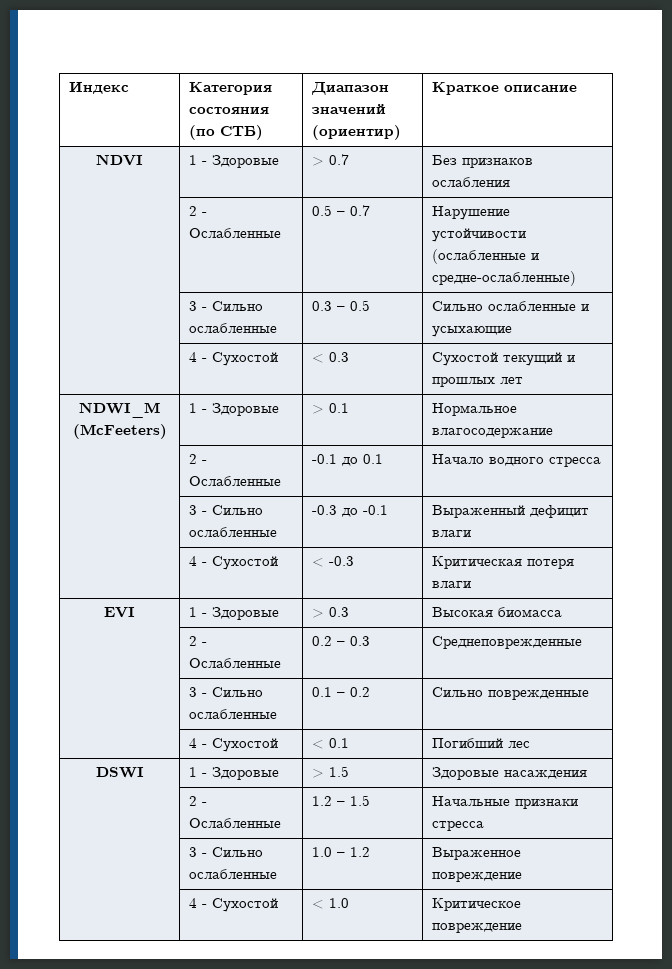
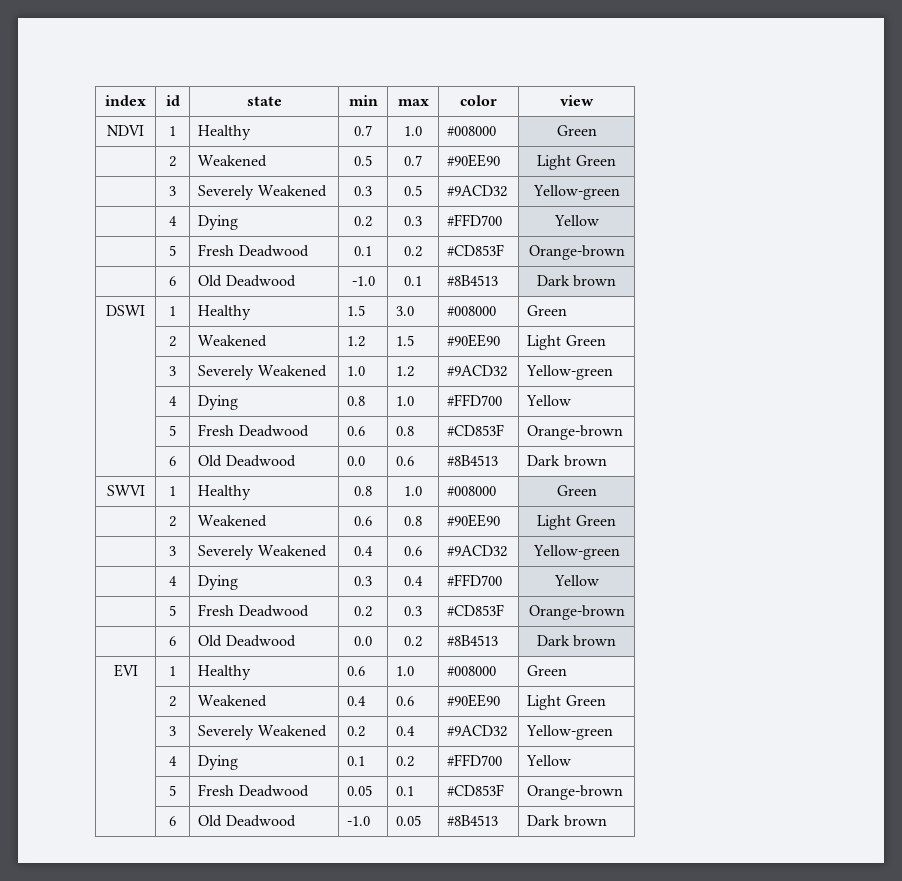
- Индекс | Категория состояния (по СТБ) | Диапазон значений (ориентир) | Краткое описание
- NDVI | 1 - Здоровые | > 0.7 | Без признаков ослабления
- | 2 - Ослабленные | 0.5 – 0.7 | Нарушение устойчивости (ослабленные и средне-ослабленные)
- | 3 - Сильно ослабленные | 0.3 – 0.5 | Сильно ослабленные и усыхающие
- | 4 - Сухостой | < 0.3 | Сухостой текущий и прошлых лет
- NDWI_M (McFeeters) | 1 - Здоровые | > 0.1 | Нормальное влагосодержание
- | 2 - Ослабленные | -0.1 до 0.1 | Начало водного стресса
- | 3 - Сильно ослабленные | -0.3 до -0.1 | Выраженный дефицит влаги
- | 4 - Сухостой | < -0.3 | Критическая потеря влаги
- EVI | 1 - Здоровые | > 0.3 | Высокая биомасса
- | 2 - Ослабленные | 0.2 – 0.3 | Среднеповрежденные
- | 3 - Сильно ослабленные | 0.1 – 0.2 | Сильно поврежденные
- | 4 - Сухостой | < 0.1 | Погибший лес
- DSWI | 1 - Здоровые | > 1.5 | Здоровые насаждения
- | 2 - Ослабленные | 1.2 – 1.5 | Начальные признаки стресса
- | 3 - Сильно ослабленные | 1.0 – 1.2 | Выраженное повреждение
- | 4 - Сухостой | < 1.0 | Критическое повреждение
+ index | id | state | min | max | color | view
+ NDVI | 1 | Healthy | 0.7 | 1.0 | #008000 | Green
+ | 2 | Weakened | 0.5 | 0.7 | #90EE90 | Light Green
+ | 3 | Severely Weakened | 0.3 | 0.5 | #9ACD32 | Yellow-green
+ | 4 | Dying | 0.2 | 0.3 | #FFD700 | Yellow
+ | 5 | Fresh Deadwood | 0.1 | 0.2 | #CD853F | Orange-brown
+ | 6 | Old Deadwood | -1.0 | 0.1 | #8B4513 | Dark brown
+ DSWI | 1 | Healthy | 1.5 | 3.0 | #008000 | Green
+ | 2 | Weakened | 1.2 | 1.5 | #90EE90 | Light Green
+ | 3 | Severely Weakened | 1.0 | 1.2 | #9ACD32 | Yellow-green
+ | 4 | Dying | 0.8 | 1.0 | #FFD700 | Yellow
+ | 5 | Fresh Deadwood | 0.6 | 0.8 | #CD853F | Orange-brown
+ | 6 | Old Deadwood | 0.0 | 0.6 | #8B4513 | Dark brown
+ SWVI | 1 | Healthy | 0.8 | 1.0 | #008000 | Green
+ | 2 | Weakened | 0.6 | 0.8 | #90EE90 | Light Green
+ | 3 | Severely Weakened | 0.4 | 0.6 | #9ACD32 | Yellow-green
+ | 4 | Dying | 0.3 | 0.4 | #FFD700 | Yellow
+ | 5 | Fresh Deadwood | 0.2 | 0.3 | #CD853F | Orange-brown
+ | 6 | Old Deadwood | 0.0 | 0.2 | #8B4513 | Dark brown
+ EVI | 1 | Healthy | 0.6 | 1.0 | #008000 | Green
+ | 2 | Weakened | 0.4 | 0.6 | #90EE90 | Light Green
+ | 3 | Severely Weakened | 0.2 | 0.4 | #9ACD32 | Yellow-green
+ | 4 | Dying | 0.1 | 0.2 | #FFD700 | Yellow
+ | 5 | Fresh Deadwood | 0.05 | 0.1 | #CD853F | Orange-brown
+ | 6 | Old Deadwood | -1.0 | 0.05 | #8B4513 | Dark brown

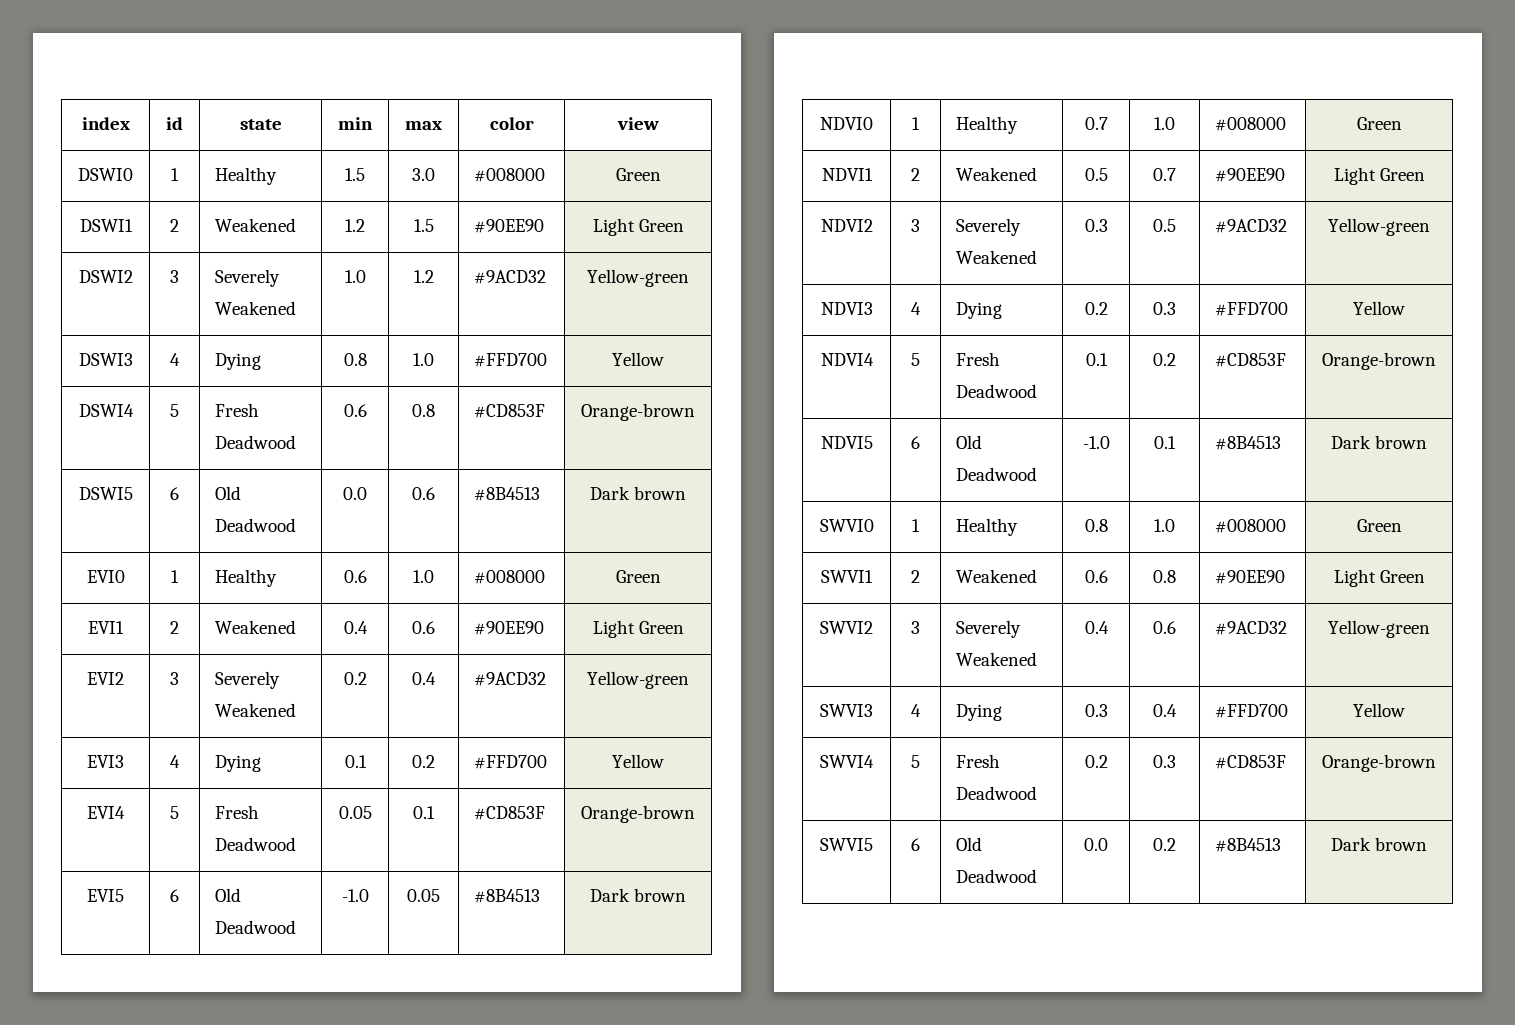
- NDVI | 1 | Healthy | 0.7 | 1.0 | #008000 | Green
+ DSWI0 | 1 | Healthy | 1.5 | 3.0 | #008000 | Green
+ DSWI1 | 2 | Weakened | 1.2 | 1.5 | #90EE90 | Light Green
+ DSWI2 | 3 | Severely Weakened | 1.0 | 1.2 | #9ACD32 | Yellow-green
+ DSWI3 | 4 | Dying | 0.8 | 1.0 | #FFD700 | Yellow
+ DSWI4 | 5 | Fresh Deadwood | 0.6 | 0.8 | #CD853F | Orange-brown
+ DSWI5 | 6 | Old Deadwood | 0.0 | 0.6 | #8B4513 | Dark brown
+ EVI0 | 1 | Healthy | 0.6 | 1.0 | #008000 | Green
+ EVI1 | 2 | Weakened | 0.4 | 0.6 | #90EE90 | Light Green
+ EVI2 | 3 | Severely Weakened | 0.2 | 0.4 | #9ACD32 | Yellow-green
+ EVI3 | 4 | Dying | 0.1 | 0.2 | #FFD700 | Yellow
+ EVI4 | 5 | Fresh Deadwood | 0.05 | 0.1 | #CD853F | Orange-brown
+ EVI5 | 6 | Old Deadwood | -1.0 | 0.05 | #8B4513 | Dark brown
+ NDVI0 | 1 | Healthy | 0.7 | 1.0 | #008000 | Green
- | 2 | Weakened | 0.5 | 0.7 | #90EE90 | Light Green
+ NDVI1 | 2 | Weakened | 0.5 | 0.7 | #90EE90 | Light Green
- | 3 | Severely Weakened | 0.3 | 0.5 | #9ACD32 | Yellow-green
+ NDVI2 | 3 | Severely Weakened | 0.3 | 0.5 | #9ACD32 | Yellow-green
- | 4 | Dying | 0.2 | 0.3 | #FFD700 | Yellow
+ NDVI3 | 4 | Dying | 0.2 | 0.3 | #FFD700 | Yellow
- | 5 | Fresh Deadwood | 0.1 | 0.2 | #CD853F | Orange-brown
+ NDVI4 | 5 | Fresh Deadwood | 0.1 | 0.2 | #CD853F | Orange-brown
- | 6 | Old Deadwood | -1.0 | 0.1 | #8B4513 | Dark brown
+ NDVI5 | 6 | Old Deadwood | -1.0 | 0.1 | #8B4513 | Dark brown
- DSWI | 1 | Healthy | 1.5 | 3.0 | #008000 | Green
- | 2 | Weakened | 1.2 | 1.5 | #90EE90 | Light Green
- | 3 | Severely Weakened | 1.0 | 1.2 | #9ACD32 | Yellow-green
- | 4 | Dying | 0.8 | 1.0 | #FFD700 | Yellow
- | 5 | Fresh Deadwood | 0.6 | 0.8 | #CD853F | Orange-brown
- | 6 | Old Deadwood | 0.0 | 0.6 | #8B4513 | Dark brown
- SWVI | 1 | Healthy | 0.8 | 1.0 | #008000 | Green
+ SWVI0 | 1 | Healthy | 0.8 | 1.0 | #008000 | Green
- | 2 | Weakened | 0.6 | 0.8 | #90EE90 | Light Green
+ SWVI1 | 2 | Weakened | 0.6 | 0.8 | #90EE90 | Light Green
- | 3 | Severely Weakened | 0.4 | 0.6 | #9ACD32 | Yellow-green
+ SWVI2 | 3 | Severely Weakened | 0.4 | 0.6 | #9ACD32 | Yellow-green
- | 4 | Dying | 0.3 | 0.4 | #FFD700 | Yellow
+ SWVI3 | 4 | Dying | 0.3 | 0.4 | #FFD700 | Yellow
- | 5 | Fresh Deadwood | 0.2 | 0.3 | #CD853F | Orange-brown
+ SWVI4 | 5 | Fresh Deadwood | 0.2 | 0.3 | #CD853F | Orange-brown
- | 6 | Old Deadwood | 0.0 | 0.2 | #8B4513 | Dark brown
+ SWVI5 | 6 | Old Deadwood | 0.0 | 0.2 | #8B4513 | Dark brown
- EVI | 1 | Healthy | 0.6 | 1.0 | #008000 | Green
- | 2 | Weakened | 0.4 | 0.6 | #90EE90 | Light Green
- | 3 | Severely Weakened | 0.2 | 0.4 | #9ACD32 | Yellow-green
- | 4 | Dying | 0.1 | 0.2 | #FFD700 | Yellow
- | 5 | Fresh Deadwood | 0.05 | 0.1 | #CD853F | Orange-brown
- | 6 | Old Deadwood | -1.0 | 0.05 | #8B4513 | Dark brown

